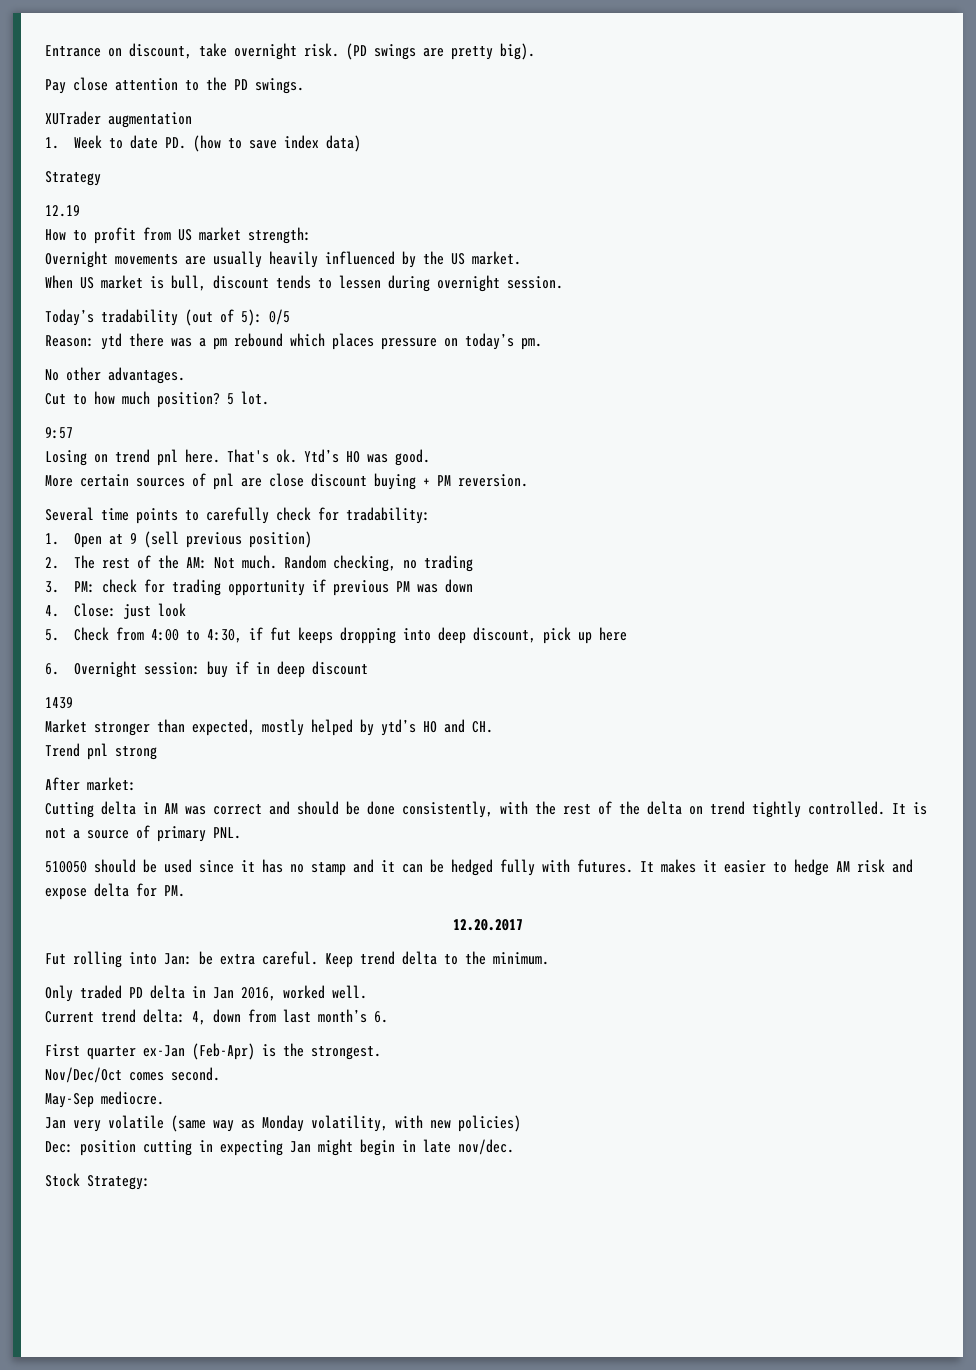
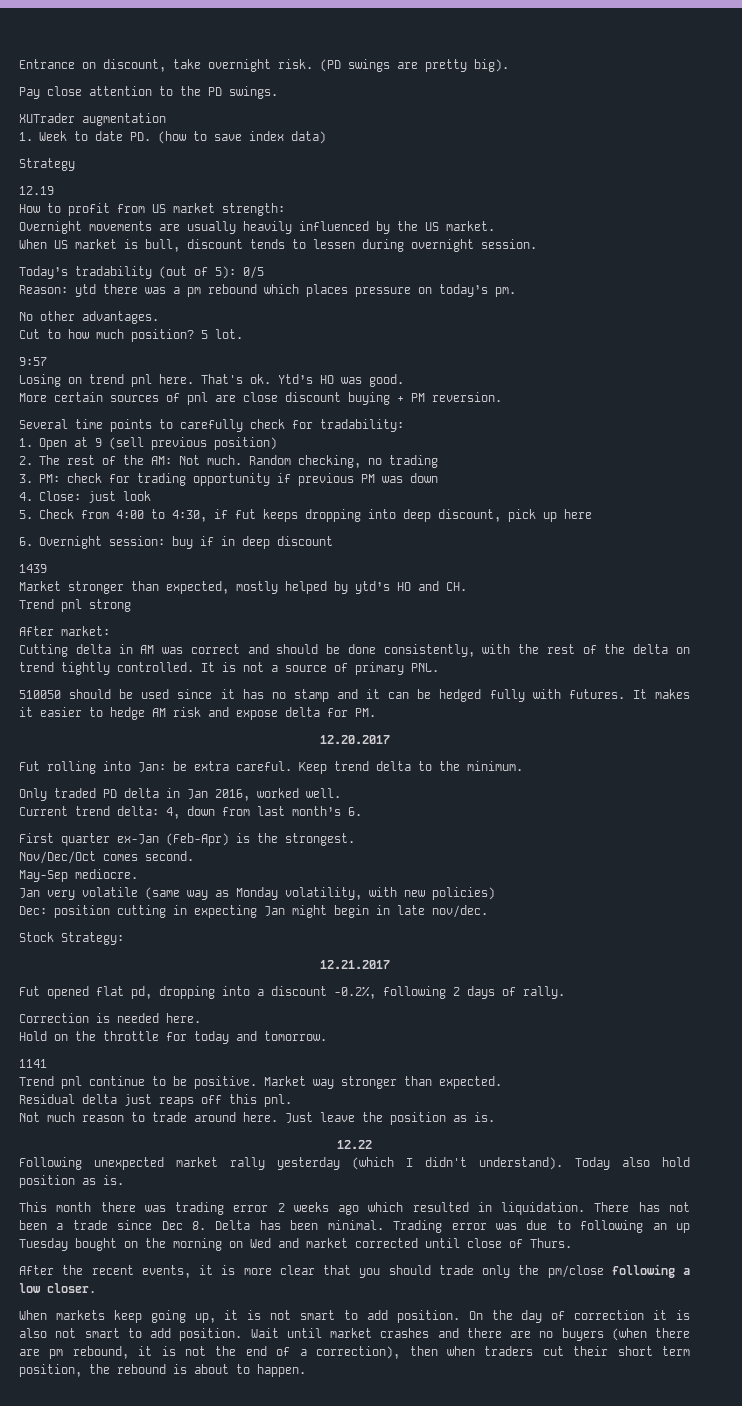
+ 12.21.2017
+ Fut opened flat pd, dropping into a discount -0.2%, following 2 days of rally.
+ Correction is needed here.
+ Hold on the throttle for today and tomorrow.
+ 1141
+ Trend pnl continue to be positive. Market way stronger than expected.
+ Residual delta just reaps off this pnl.
+ Not much reason to trade around here. Just leave the position as is.
+ 12.22
+ Following unexpected market rally yesterday (which I didn't understand). Today also hold position as is.
+ This month there was trading error 2 weeks ago which resulted in liquidation. There has not been a trade since Dec 8. Delta has been minimal. Trading error was due to following an up Tuesday bought on the morning on Wed and market corrected until close of Thurs.
+ After the recent events, it is more clear that you should trade only the pm/close following a low closer.
+ When markets keep going up, it is not smart to add position. On the day of correction it is also not smart to add position. Wait until market crashes and there are no buyers (when there are pm rebound, it is not the end of a correction), then when traders cut their short term position, the rebound is about to happen.

